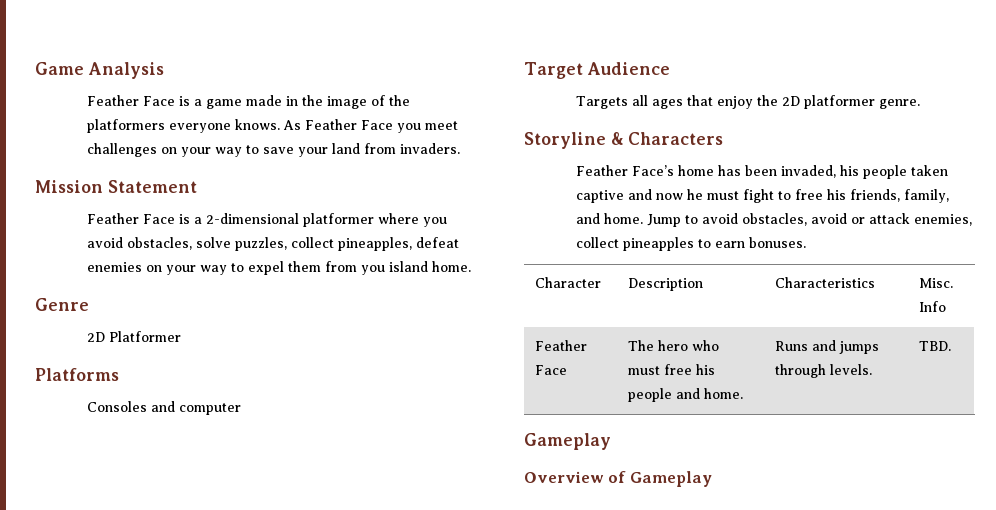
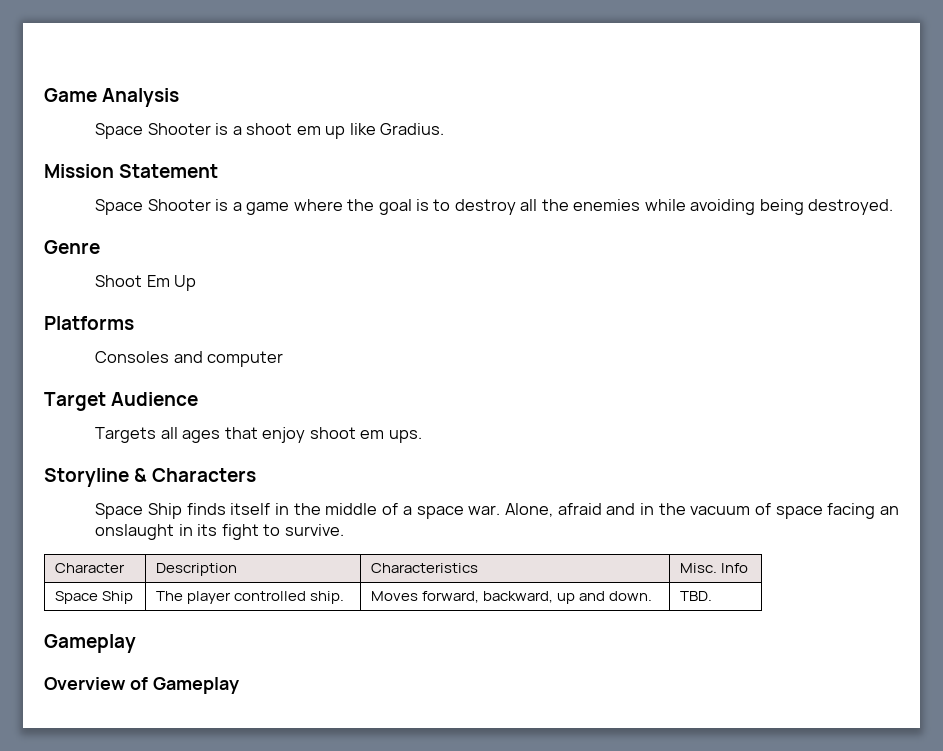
- Feather Face is a game made in the image of the platformers everyone knows. As Feather Face you meet challenges on your way to save your land from invaders.
+ Space Shooter is a shoot em up like Gradius.
  Mission Statement
- Feather Face is a 2-dimensional platformer where you avoid obstacles, solve puzzles, collect pineapples, defeat enemies on your way to expel them from you island home.
+ Space Shooter is a game where the goal is to destroy all the enemies while avoiding being destroyed.
  Genre
- 2D Platformer
+ Shoot Em Up
- Targets all ages that enjoy the 2D platformer genre.
+ Targets all ages that enjoy shoot em ups.
- Feather Face’s home has been invaded, his people taken captive and now he must fight to free his friends, family, and home. Jump to avoid obstacles, avoid or attack enemies, collect pineapples to earn bonuses.
+ Space Ship finds itself in the middle of a space war. Alone, afraid and in the vacuum of space facing an onslaught in its fight to survive.
- Feather Face | The hero who must free his people and home. | Runs and jumps through levels. | TBD.
+ Space Ship | The player controlled ship. | Moves forward, backward, up and down. | TBD.

